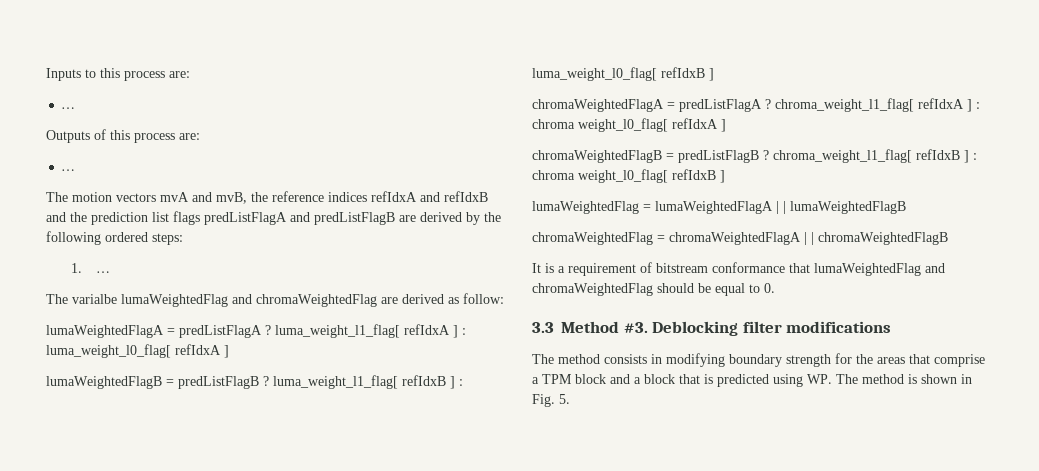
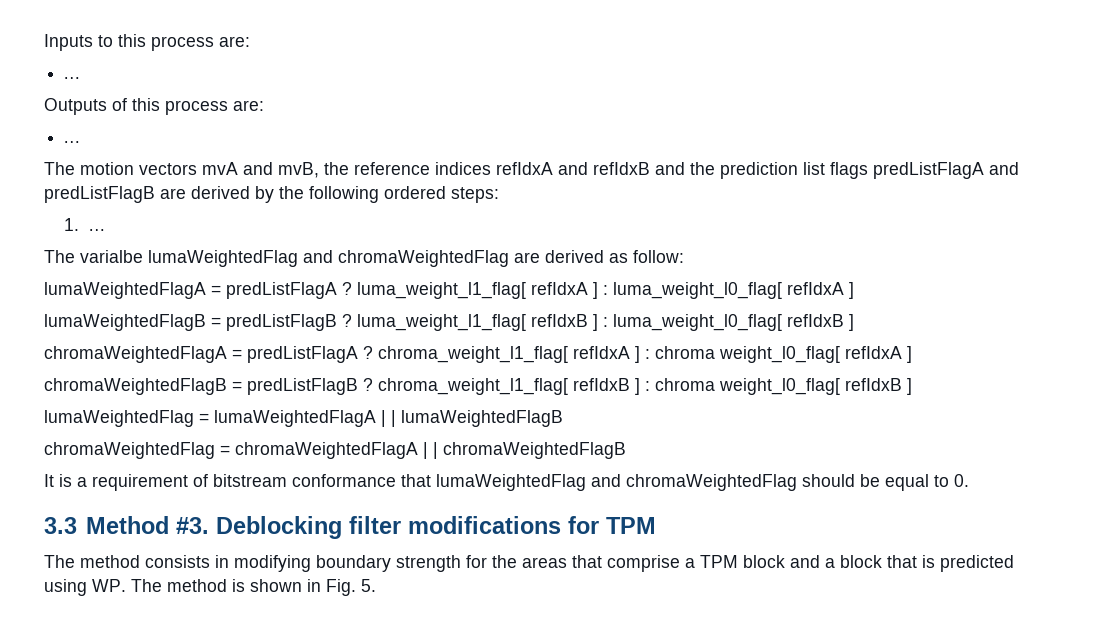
- Deblocking filter modifications
+ Deblocking filter modifications for TPM

